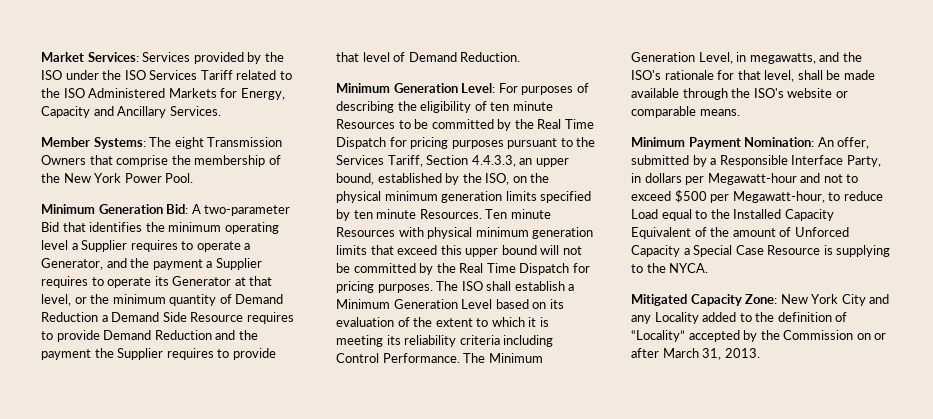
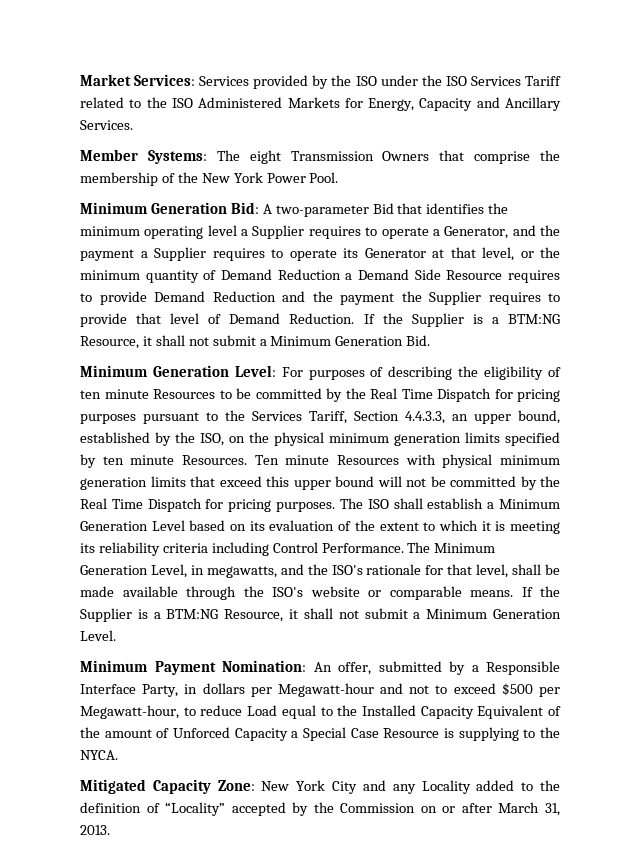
+ If the Supplier is a BTM:NG Resource, it shall not submit a Minimum Generation Bid.
+ If the Supplier is a BTM:NG Resource, it shall not submit a Minimum Generation Level.

